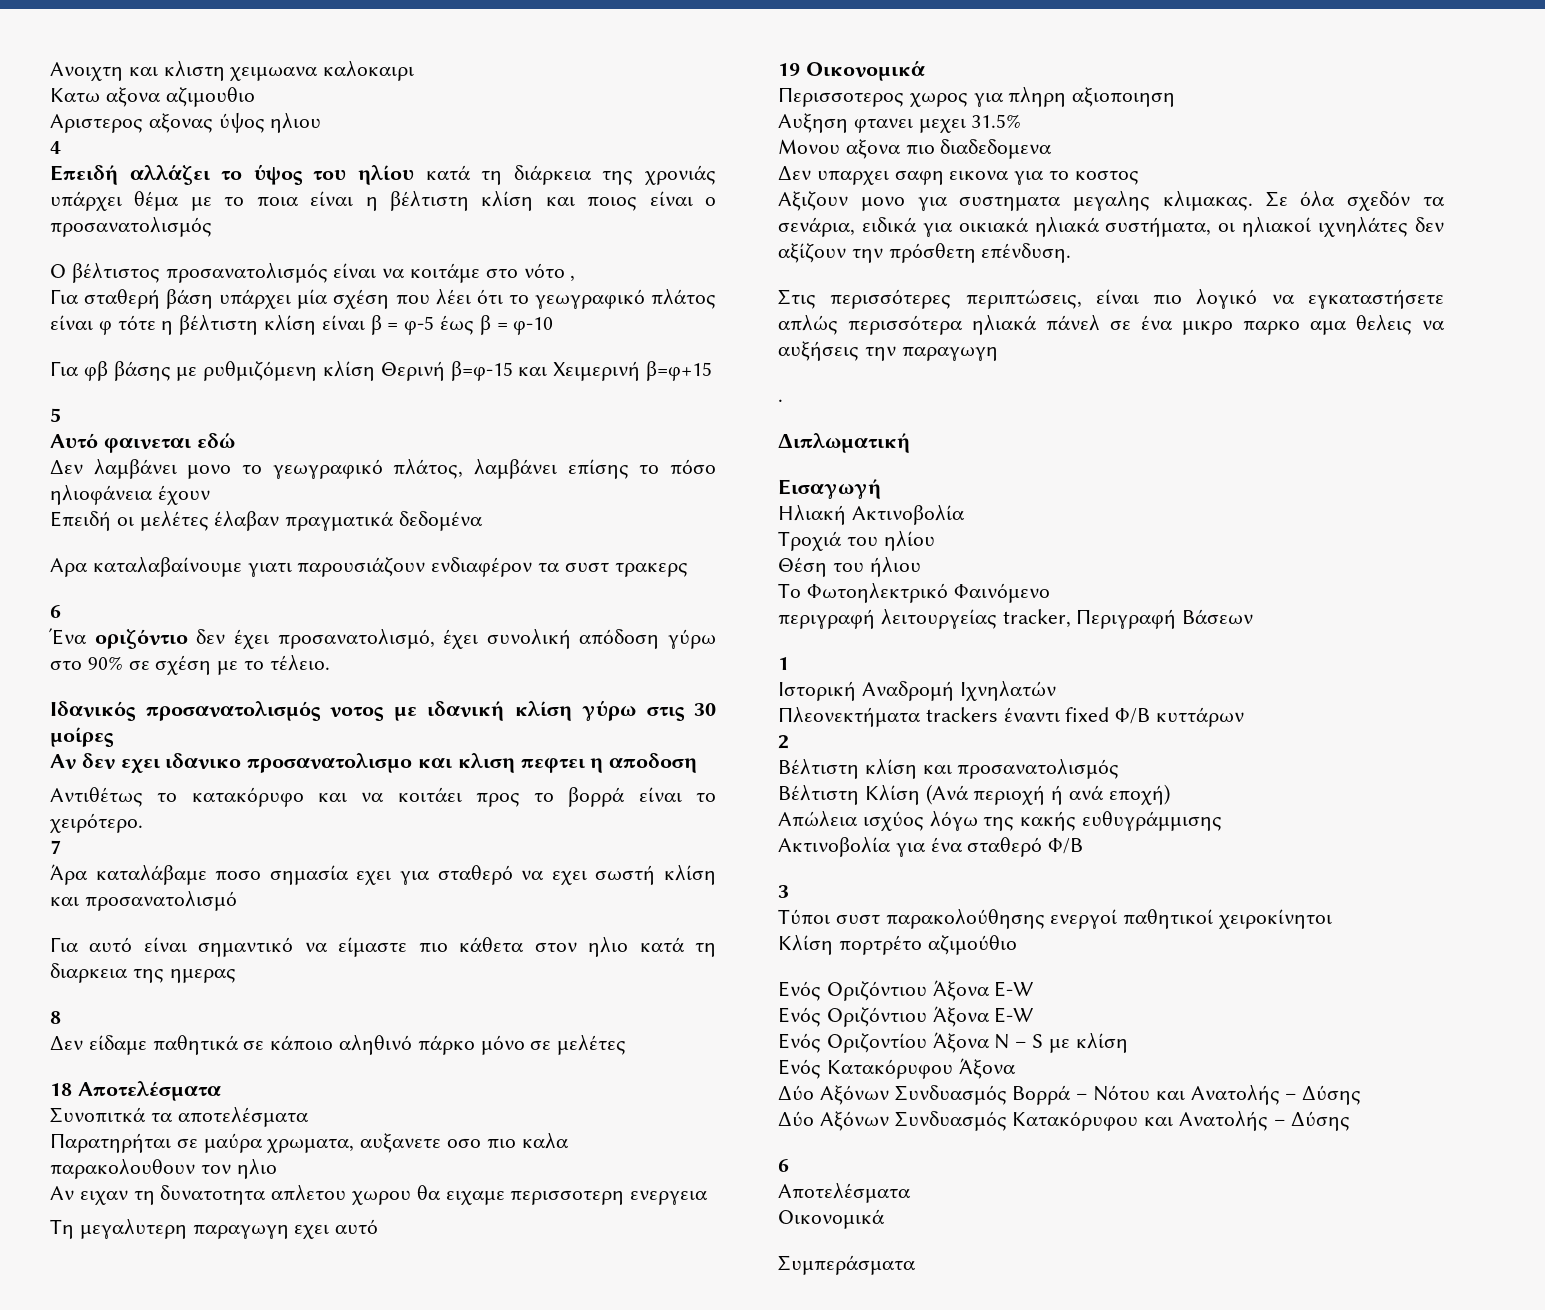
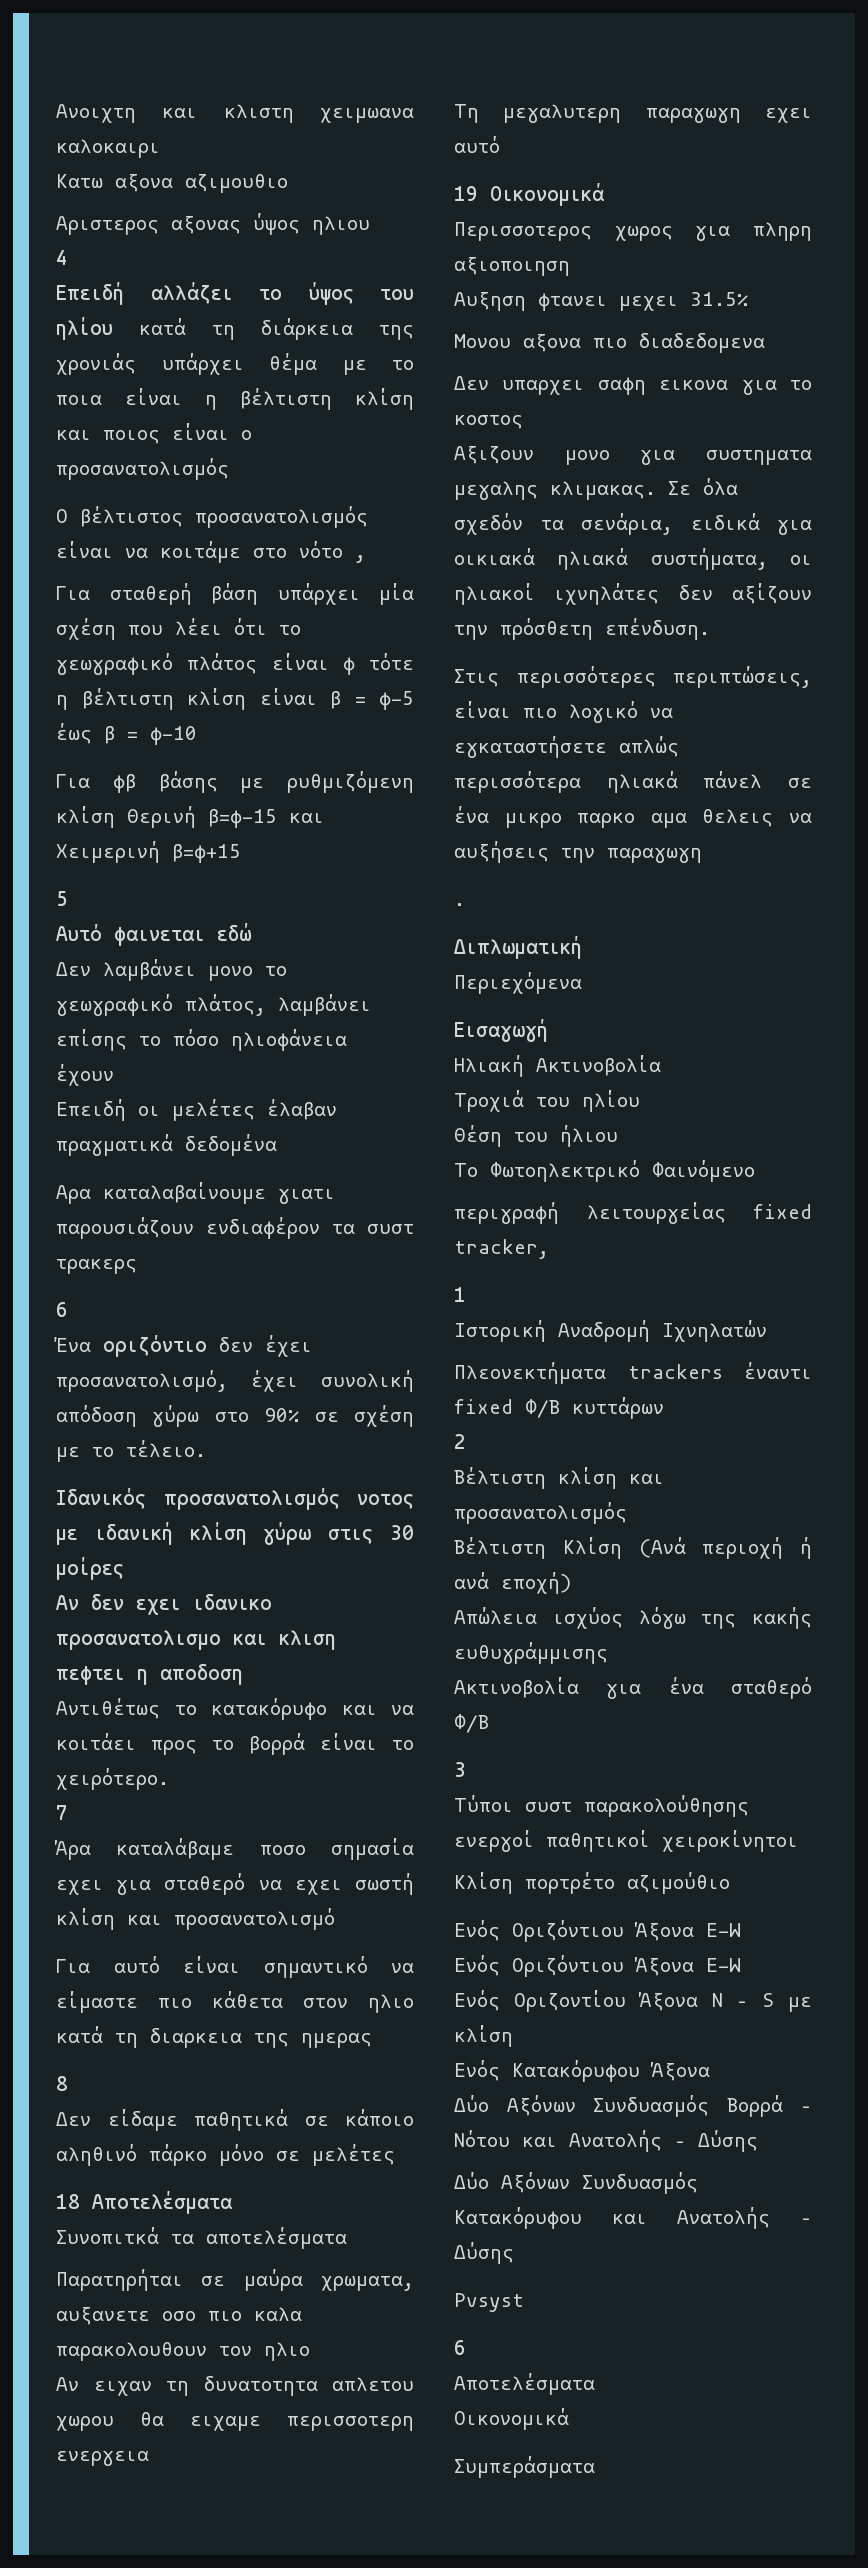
+ Περιεχόμενα
- περιγραφή λειτουργείας tracker, Περιγραφή Βάσεων
+ περιγραφή λειτουργείας fixed tracker,
+ Pvsyst

